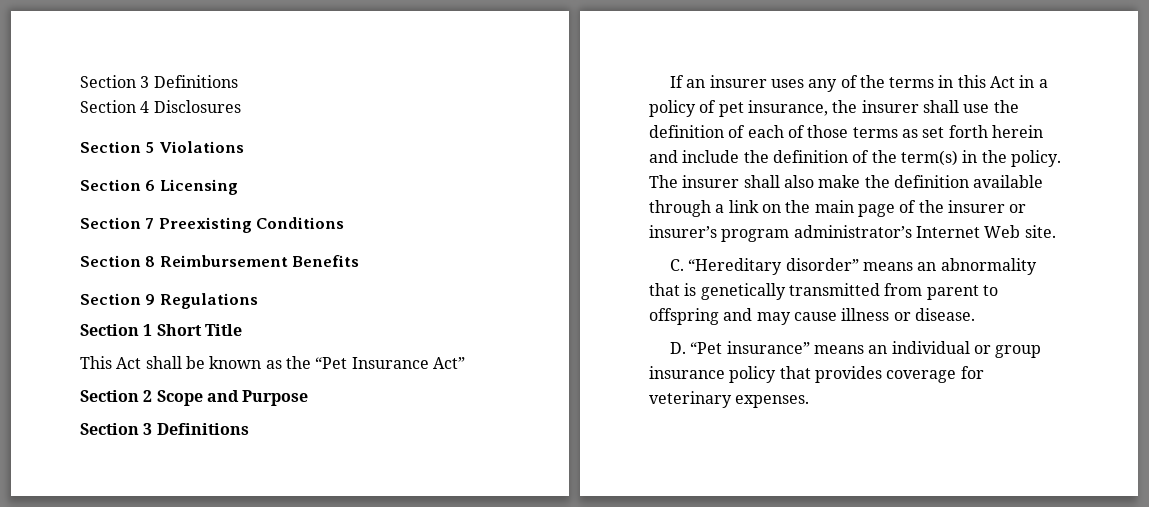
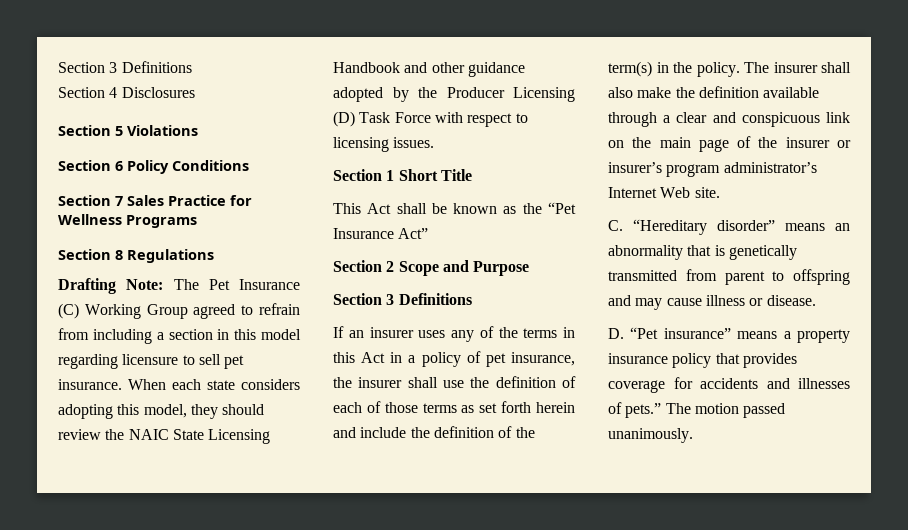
- Section 6 Licensing
+ Section 6 Policy Conditions
- Section 7 Preexisting Conditions
- Section 8 Reimbursement Benefits
- Section 9 Regulations
+ Section 7 Sales Practice for Wellness Programs
+ Section 8 Regulations
+ Drafting Note: The Pet Insurance (C) Working Group agreed to refrain from including a section in this model regarding licensure to sell pet insurance. When each state considers adopting this model, they should review the NAIC State Licensing Handbook and other guidance adopted by the Producer Licensing (D) Task Force with respect to licensing issues.
- The insurer shall also make the definition available through a link on the main page of the insurer or insurer’s program administrator’s Internet Web site.
+ The insurer shall also make the definition available through a clear and conspicuous link on the main page of the insurer or insurer’s program administrator’s Internet Web site.
- D. “Pet insurance” means an individual or group insurance policy that provides coverage for veterinary expenses.
+ D. “Pet insurance” means a property insurance policy that provides coverage for accidents and illnesses of pets.” The motion passed unanimously.

